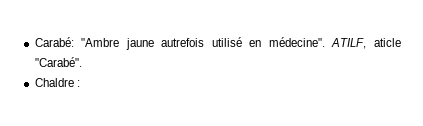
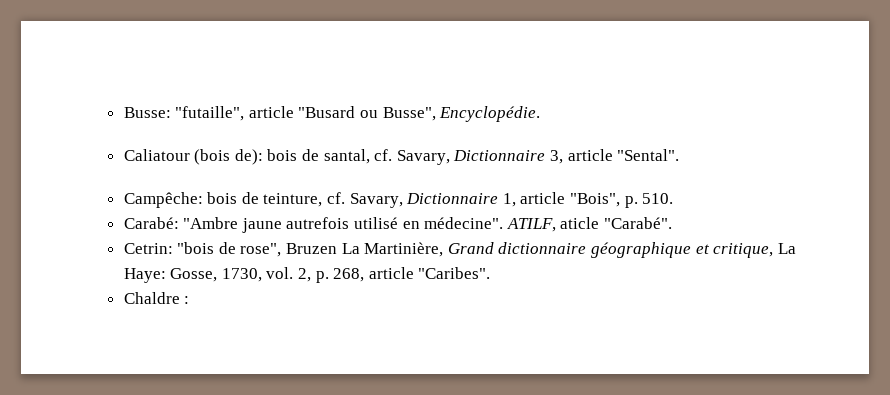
+ Busse: "futaille", article "Busard ou Busse", Encyclopédie.
+ Caliatour (bois de): bois de santal, cf. Savary, Dictionnaire 3, article "Sental".
+ Campêche: bois de teinture, cf. Savary, Dictionnaire 1, article "Bois", p. 510.
+ Cetrin: "bois de rose", Bruzen La Martinière, Grand dictionnaire géographique et critique, La Haye: Gosse, 1730, vol. 2, p. 268, article "Caribes".

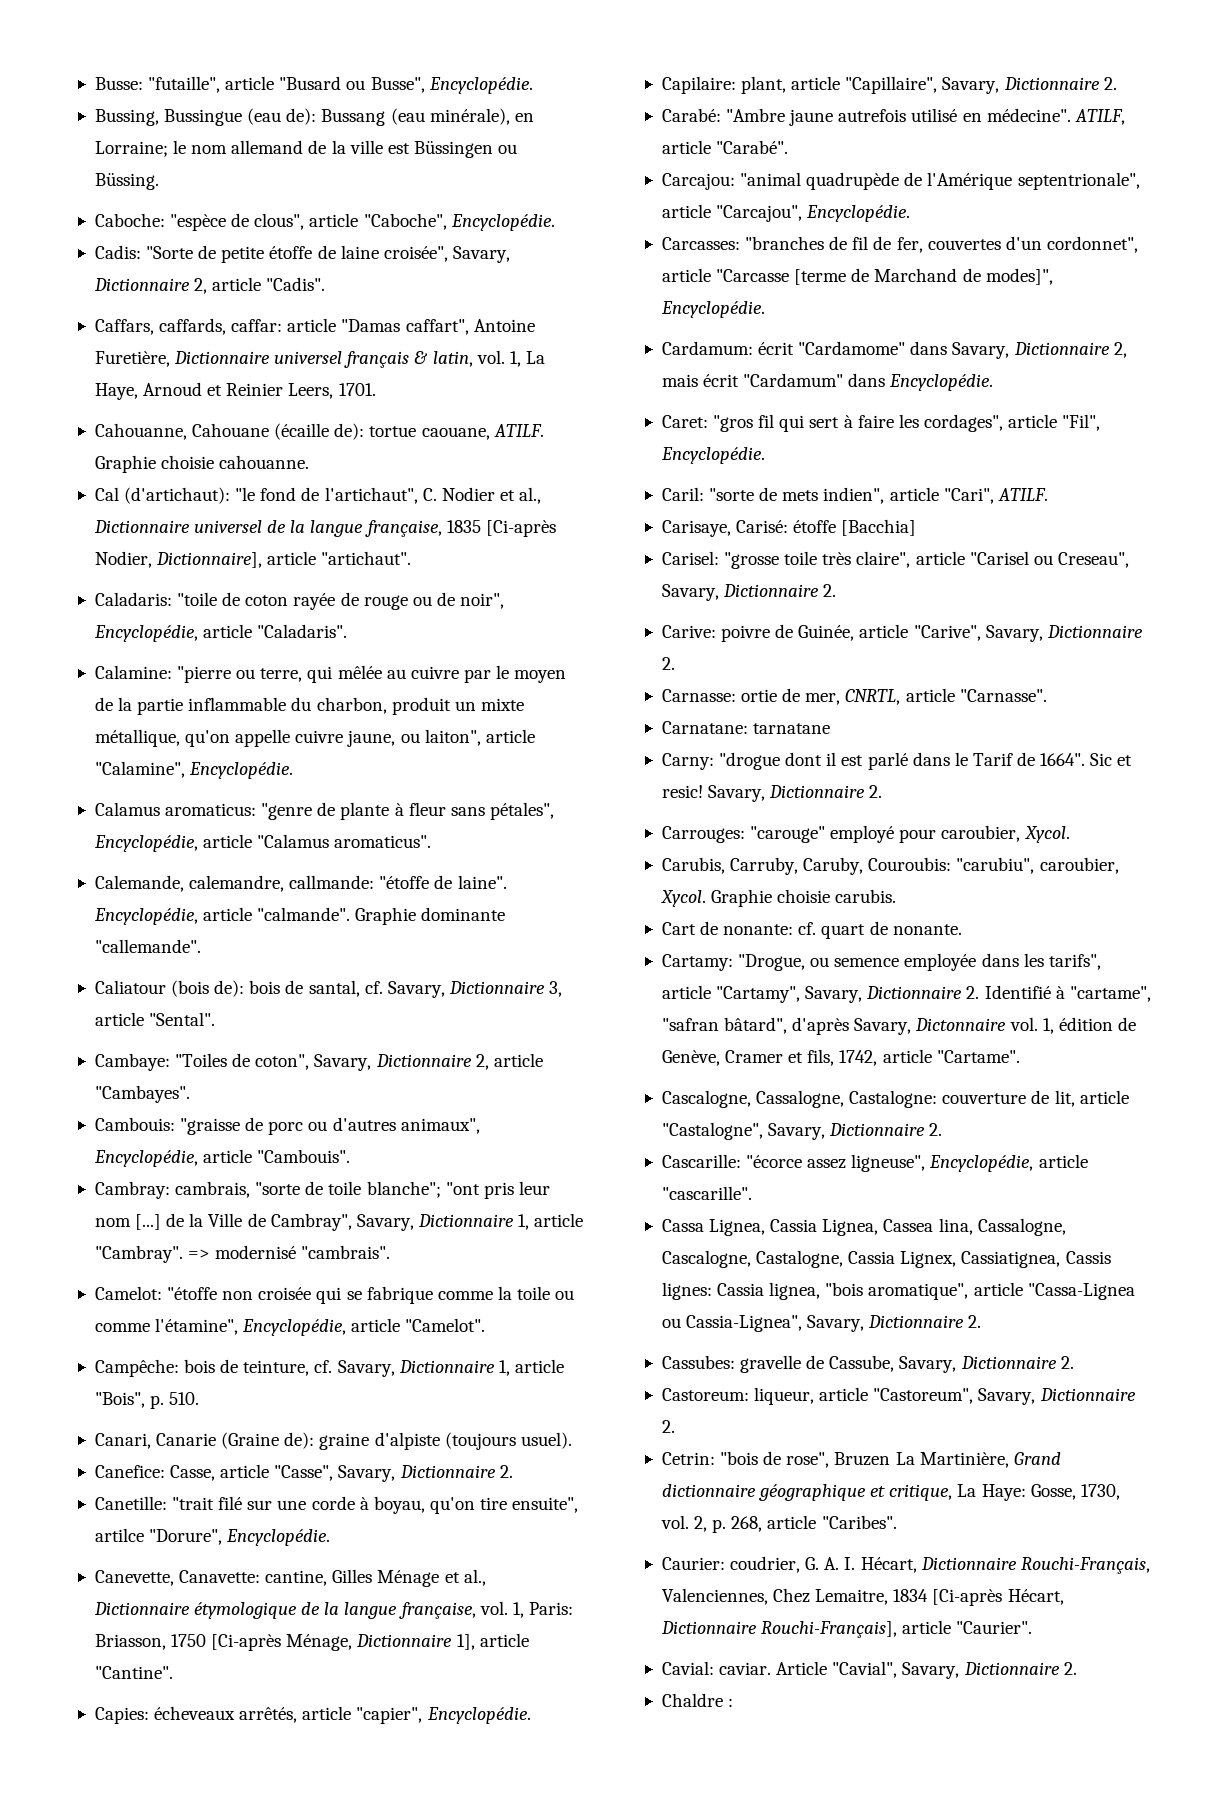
+ Bussing, Bussingue (eau de): Bussang (eau minérale), en Lorraine; le nom allemand de la ville est Büssingen ou Büssing.
+ Caboche: "espèce de clous", article "Caboche", Encyclopédie.
+ Cadis: "Sorte de petite étoffe de laine croisée", Savary, Dictionnaire 2, article "Cadis".
+ Caffars, caffards, caffar: article "Damas caffart", Antoine Furetière, Dictionnaire universel français & latin, vol. 1, La Haye, Arnoud et Reinier Leers, 1701.
+ Cahouanne, Cahouane (écaille de): tortue caouane, ATILF. Graphie choisie cahouanne.
+ Cal (d'artichaut): "le fond de l'artichaut", C. Nodier et al., Dictionnaire universel de la langue française, 1835 [Ci-après Nodier, Dictionnaire], article "artichaut".
+ Caladaris: "toile de coton rayée de rouge ou de noir", Encyclopédie, article "Caladaris".
+ Calamine: "pierre ou terre, qui mêlée au cuivre par le moyen de la partie inflammable du charbon, produit un mixte métallique, qu'on appelle cuivre jaune, ou laiton", article "Calamine", Encyclopédie.
+ Calamus aromaticus: "genre de plante à fleur sans pétales", Encyclopédie, article "Calamus aromaticus".
+ Calemande, calemandre, callmande: "étoffe de laine". Encyclopédie, article "calmande". Graphie dominante "callemande".
+ Cambaye: "Toiles de coton", Savary, Dictionnaire 2, article "Cambayes".
+ Cambouis: "graisse de porc ou d'autres animaux", Encyclopédie, article "Cambouis".
+ Cambray: cambrais, "sorte de toile blanche"; "ont pris leur nom [...] de la Ville de Cambray", Savary, Dictionnaire 1, article "Cambray". => modernisé "cambrais".
+ Camelot: "étoffe non croisée qui se fabrique comme la toile ou comme l'étamine", Encyclopédie, article "Camelot".
+ Canari, Canarie (Graine de): graine d'alpiste (toujours usuel).
+ Canefice: Casse, article "Casse", Savary, Dictionnaire 2.
+ Canetille: "trait filé sur une corde à boyau, qu'on tire ensuite", artilce "Dorure", Encyclopédie.
+ Canevette, Canavette: cantine, Gilles Ménage et al., Dictionnaire étymologique de la langue française, vol. 1, Paris: Briasson, 1750 [Ci-après Ménage, Dictionnaire 1], article "Cantine".
+ Capies: écheveaux arrêtés, article "capier", Encyclopédie.
+ Capilaire: plant, article "Capillaire", Savary, Dictionnaire 2.
- ATILF, aticle "Carabé".
+ ATILF, article "Carabé".
+ Carcajou: "animal quadrupède de l'Amérique septentrionale", article "Carcajou", Encyclopédie.
+ Carcasses: "branches de fil de fer, couvertes d'un cordonnet", article "Carcasse [terme de Marchand de modes]", Encyclopédie.
+ Cardamum: écrit "Cardamome" dans Savary, Dictionnaire 2, mais écrit "Cardamum" dans Encyclopédie.
+ Caret: "gros fil qui sert à faire les cordages", article "Fil", Encyclopédie.
+ Caril: "sorte de mets indien", article "Cari", ATILF.
+ Carisaye, Carisé: étoffe [Bacchia]
+ Carisel: "grosse toile très claire", article "Carisel ou Creseau", Savary, Dictionnaire 2.
+ Carive: poivre de Guinée, article "Carive", Savary, Dictionnaire 2.
+ Carnasse: ortie de mer, CNRTL, article "Carnasse".
+ Carnatane: tarnatane
+ Carny: "drogue dont il est parlé dans le Tarif de 1664". Sic et resic! Savary, Dictionnaire 2.
+ Carrouges: "carouge" employé pour caroubier, Xycol.
+ Carubis, Carruby, Caruby, Couroubis: "carubiu", caroubier, Xycol. Graphie choisie carubis.
+ Cart de nonante: cf. quart de nonante.
+ Cartamy: "Drogue, ou semence employée dans les tarifs", article "Cartamy", Savary, Dictionnaire 2. Identifié à "cartame", "safran bâtard", d'après Savary, Dictonnaire vol. 1, édition de Genève, Cramer et fils, 1742, article "Cartame".
+ Cascalogne, Cassalogne, Castalogne: couverture de lit, article "Castalogne", Savary, Dictionnaire 2.
+ Cascarille: "écorce assez ligneuse", Encyclopédie, article "cascarille".
+ Cassa Lignea, Cassia Lignea, Cassea lina, Cassalogne, Cascalogne, Castalogne, Cassia Lignex, Cassiatignea, Cassis lignes: Cassia lignea, "bois aromatique", article "Cassa-Lignea ou Cassia-Lignea", Savary, Dictionnaire 2.
+ Cassubes: gravelle de Cassube, Savary, Dictionnaire 2.
+ Castoreum: liqueur, article "Castoreum", Savary, Dictionnaire 2.
+ Caurier: coudrier, G. A. I. Hécart, Dictionnaire Rouchi-Français, Valenciennes, Chez Lemaitre, 1834 [Ci-après Hécart, Dictionnaire Rouchi-Français], article "Caurier".
+ Cavial: caviar. Article "Cavial", Savary, Dictionnaire 2.

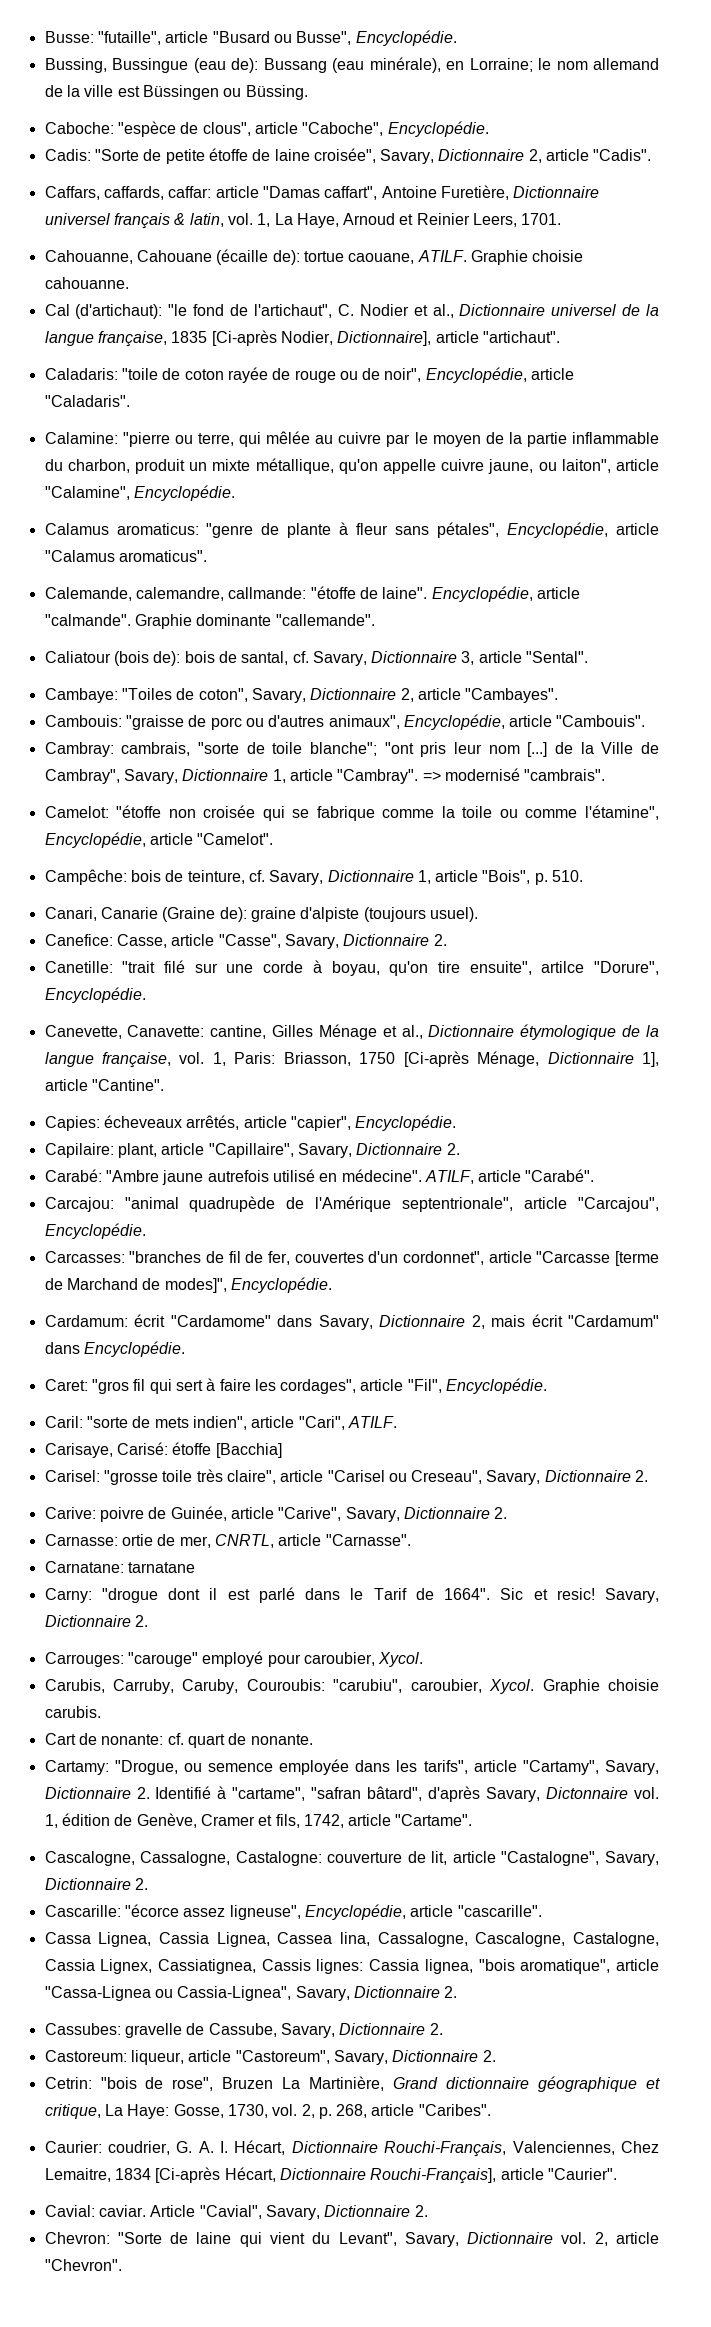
- Chaldre :
+ Chevron: "Sorte de laine qui vient du Levant", Savary, Dictionnaire vol. 2, article "Chevron".

